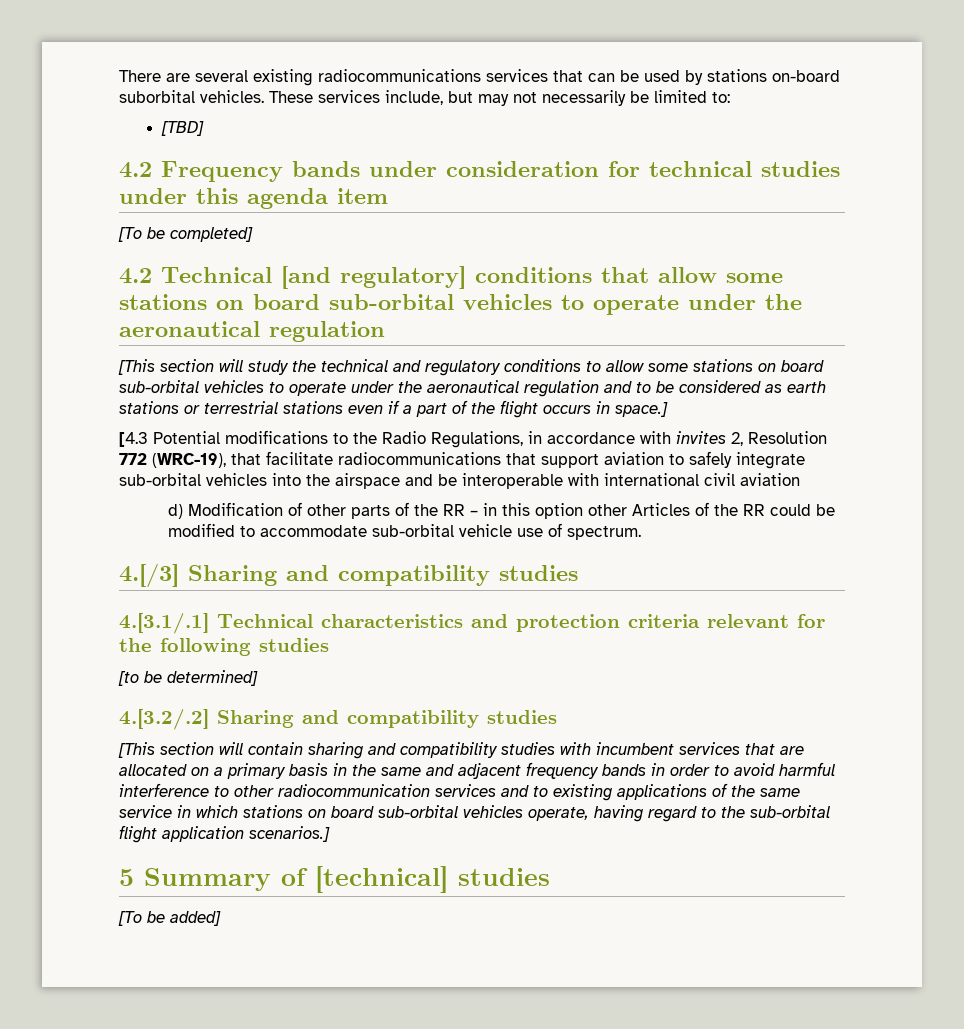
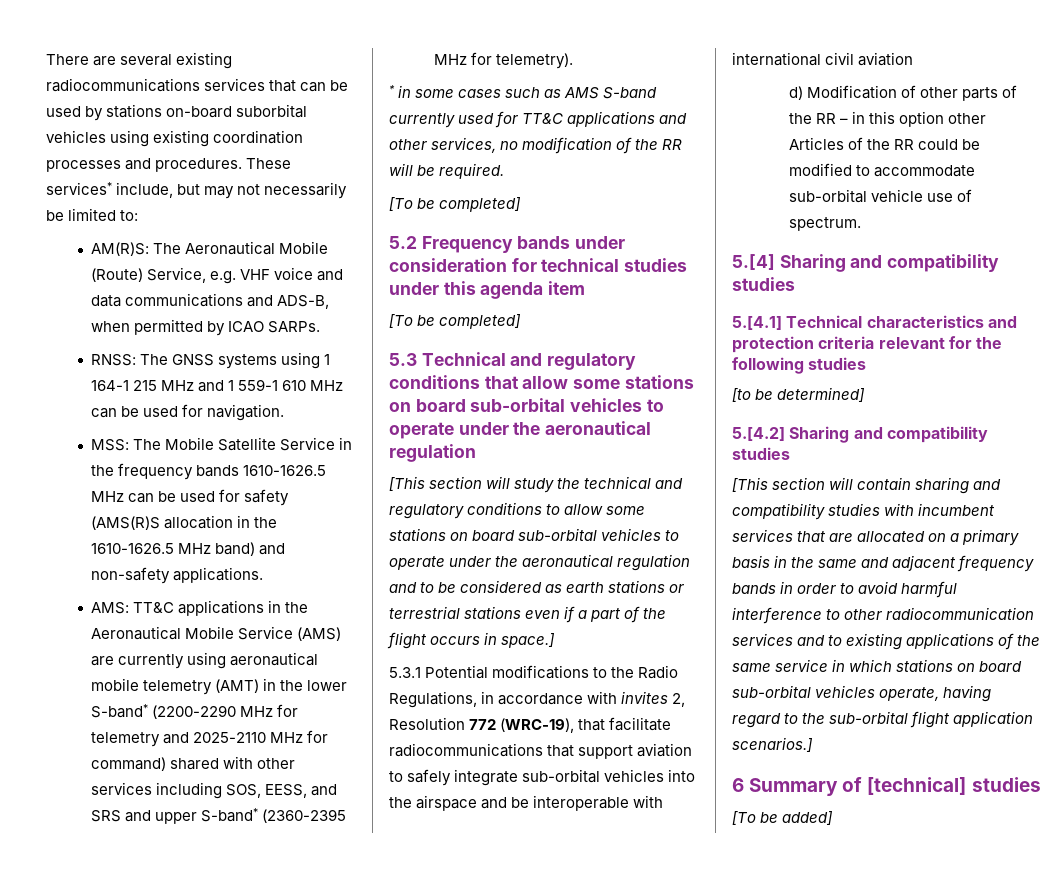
- There are several existing radiocommunications services that can be used by stations on-board suborbital vehicles. These services include, but may not necessarily be limited to:
+ There are several existing radiocommunications services that can be used by stations on-board suborbital vehicles using existing coordination processes and procedures. These services* include, but may not necessarily be limited to:
- [TBD]
- 4.2 Frequency bands under consideration for technical studies under this agenda item
+ AM(R)S: The Aeronautical Mobile (Route) Service, e.g. VHF voice and data communications and ADS-B, when permitted by ICAO SARPs.
+ RNSS: The GNSS systems using 1 164-1 215 MHz and 1 559-1 610 MHz can be used for navigation.
+ MSS: The Mobile Satellite Service in the frequency bands 1610-1626.5 MHz can be used for safety (AMS(R)S allocation in the 1610-1626.5 MHz band) and non-safety applications.
+ AMS: TT&C applications in the Aeronautical Mobile Service (AMS) are currently using aeronautical mobile telemetry (AMT) in the lower S-band* (2200-2290 MHz for telemetry and 2025-2110 MHz for command) shared with other services including SOS, EESS, and SRS and upper S-band* (2360-2395 MHz for telemetry).
+ * in some cases such as AMS S-band currently used for TT&C applications and other services, no modification of the RR will be required.
+ [To be completed]
+ 5.2 Frequency bands under consideration for technical studies under this agenda item
- 4.2 Technical [and regulatory] conditions that allow some stations on board sub-orbital vehicles to operate under the aeronautical regulation
+ 5.3 Technical and regulatory conditions that allow some stations on board sub-orbital vehicles to operate under the aeronautical regulation
- [4.3 Potential modifications to the Radio Regulations, in accordance with invites 2, Resolution 772 (WRC-19), that facilitate radiocommunications that support aviation to safely integrate sub-orbital vehicles into the airspace and be interoperable with international civil aviation
+ 5.3.1 Potential modifications to the Radio Regulations, in accordance with invites 2, Resolution 772 (WRC-19), that facilitate radiocommunications that support aviation to safely integrate sub-orbital vehicles into the airspace and be interoperable with international civil aviation
- 4.[/3] Sharing and compatibility studies
- 4.[3.1/.1] Technical characteristics and protection criteria relevant for the following studies
+ 5.[4] Sharing and compatibility studies
+ 5.[4.1] Technical characteristics and protection criteria relevant for the following studies
- 4.[3.2/.2] Sharing and compatibility studies
+ 5.[4.2] Sharing and compatibility studies
- 5 Summary of [technical] studies
+ 6 Summary of [technical] studies

